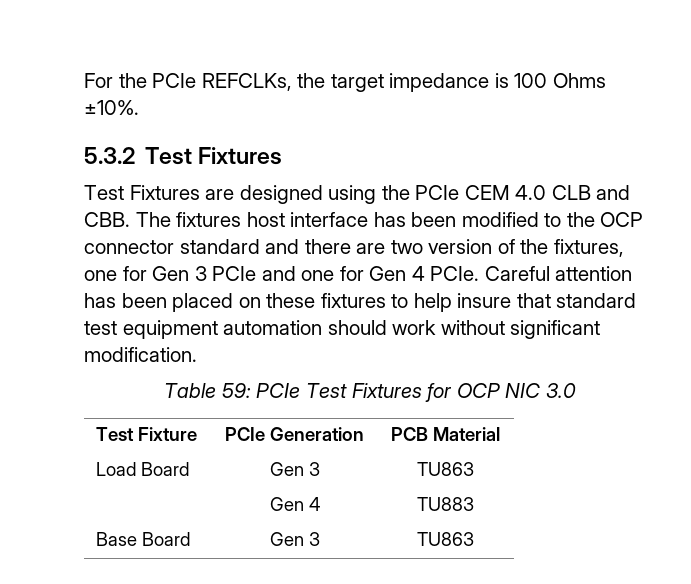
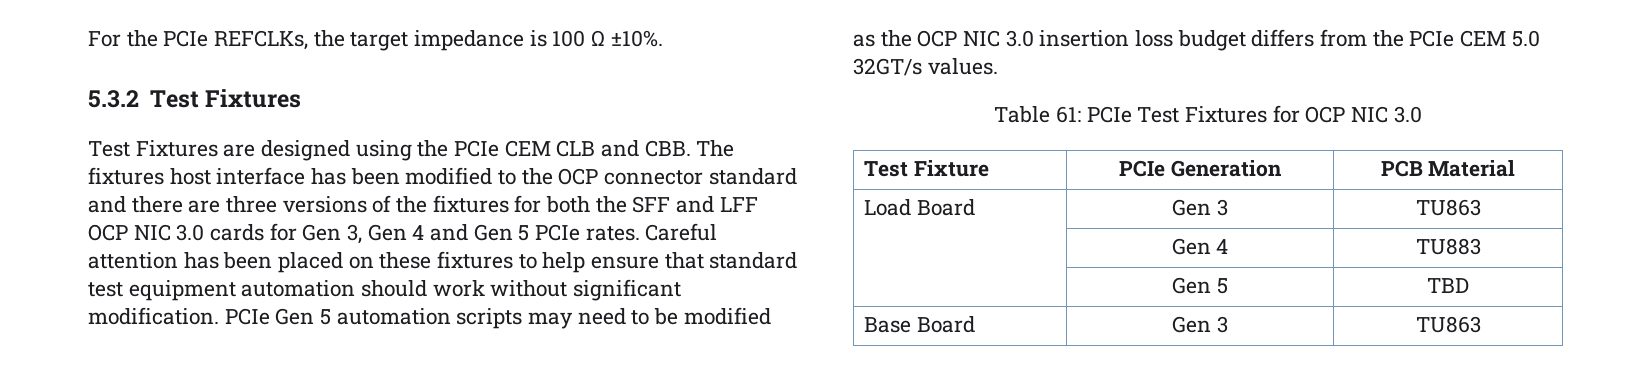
- For the PCIe REFCLKs, the target impedance is 100 Ohms ±10%.
+ For the PCIe REFCLKs, the target impedance is 100 Ω ±10%.
- Test Fixtures are designed using the PCIe CEM 4.0 CLB and CBB. The fixtures host interface has been modified to the OCP connector standard and there are two version of the fixtures, one for Gen 3 PCIe and one for Gen 4 PCIe.
+ Test Fixtures are designed using the PCIe CEM CLB and CBB. The fixtures host interface has been modified to the OCP connector standard and there are three versions of the fixtures for both the SFF and LFF OCP NIC 3.0 cards for Gen 3, Gen 4 and Gen 5 PCIe rates.
- Careful attention has been placed on these fixtures to help insure that standard test equipment automation should work without significant modification.
+ Careful attention has been placed on these fixtures to help ensure that standard test equipment automation should work without significant modification. PCIe Gen 5 automation scripts may need to be modified as the OCP NIC 3.0 insertion loss budget differs from the PCIe CEM 5.0 32GT/s values.
- Table 59: PCIe Test Fixtures for OCP NIC 3.0
+ Table 61: PCIe Test Fixtures for OCP NIC 3.0
+ | Gen 5 | TBD

